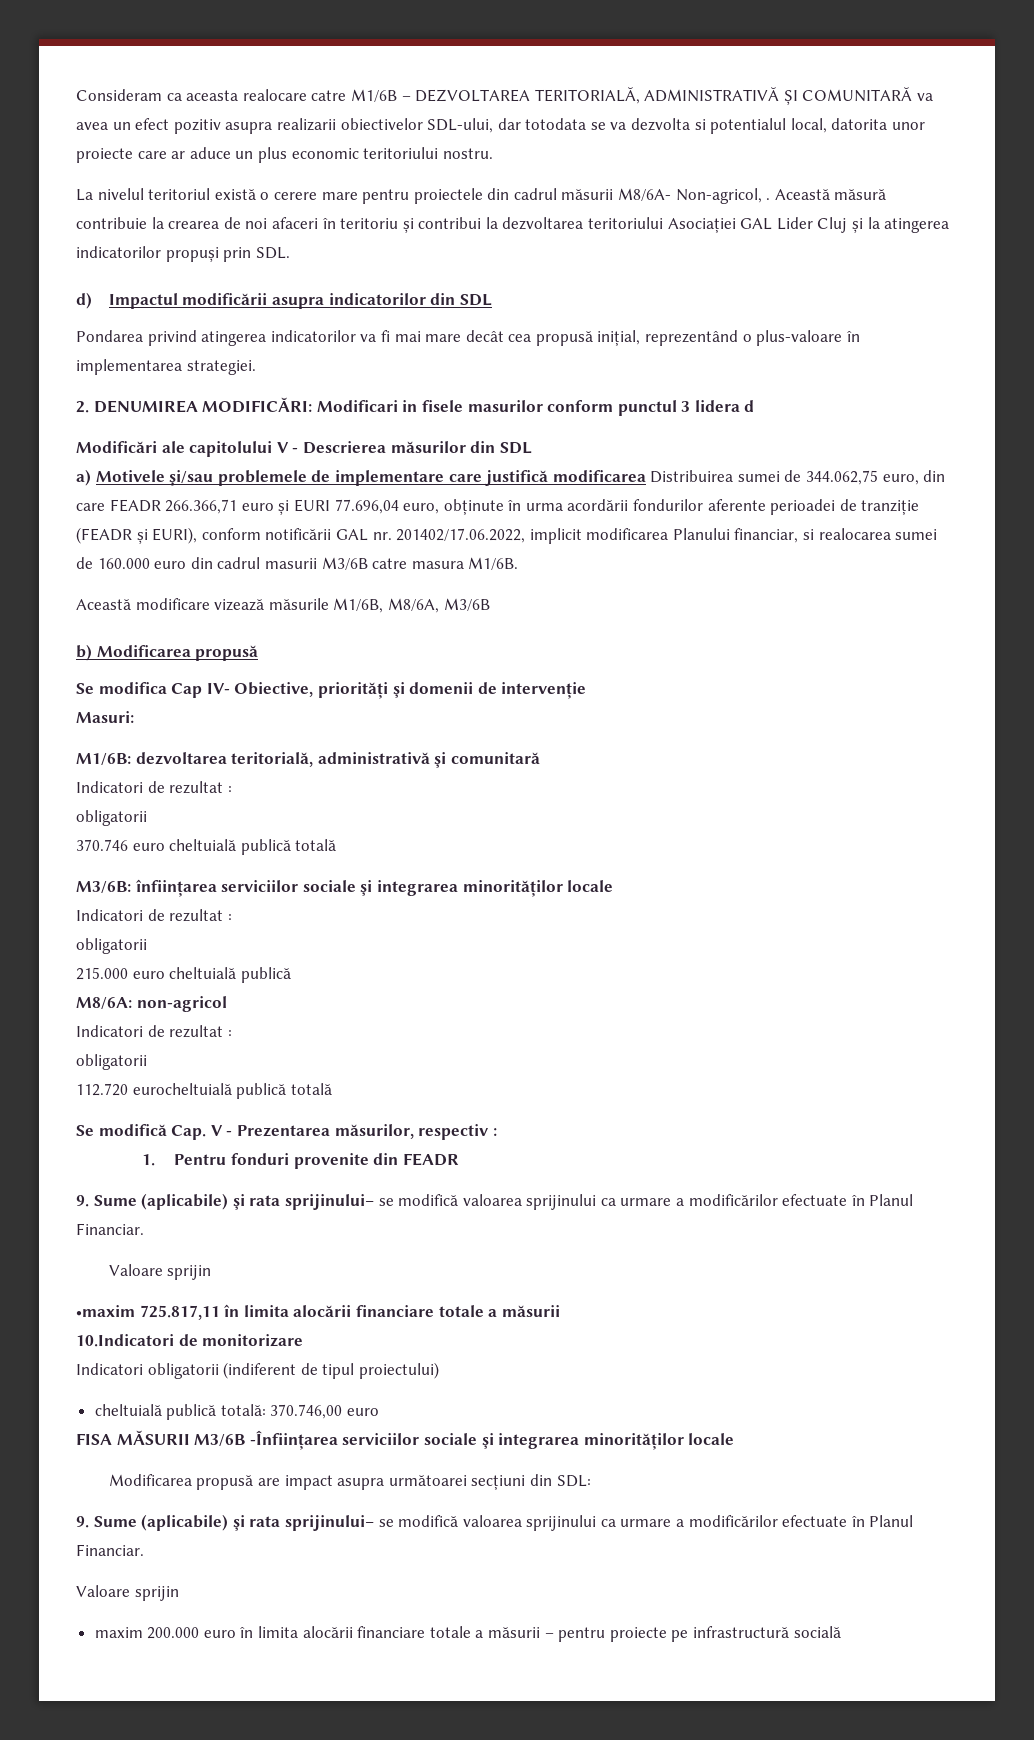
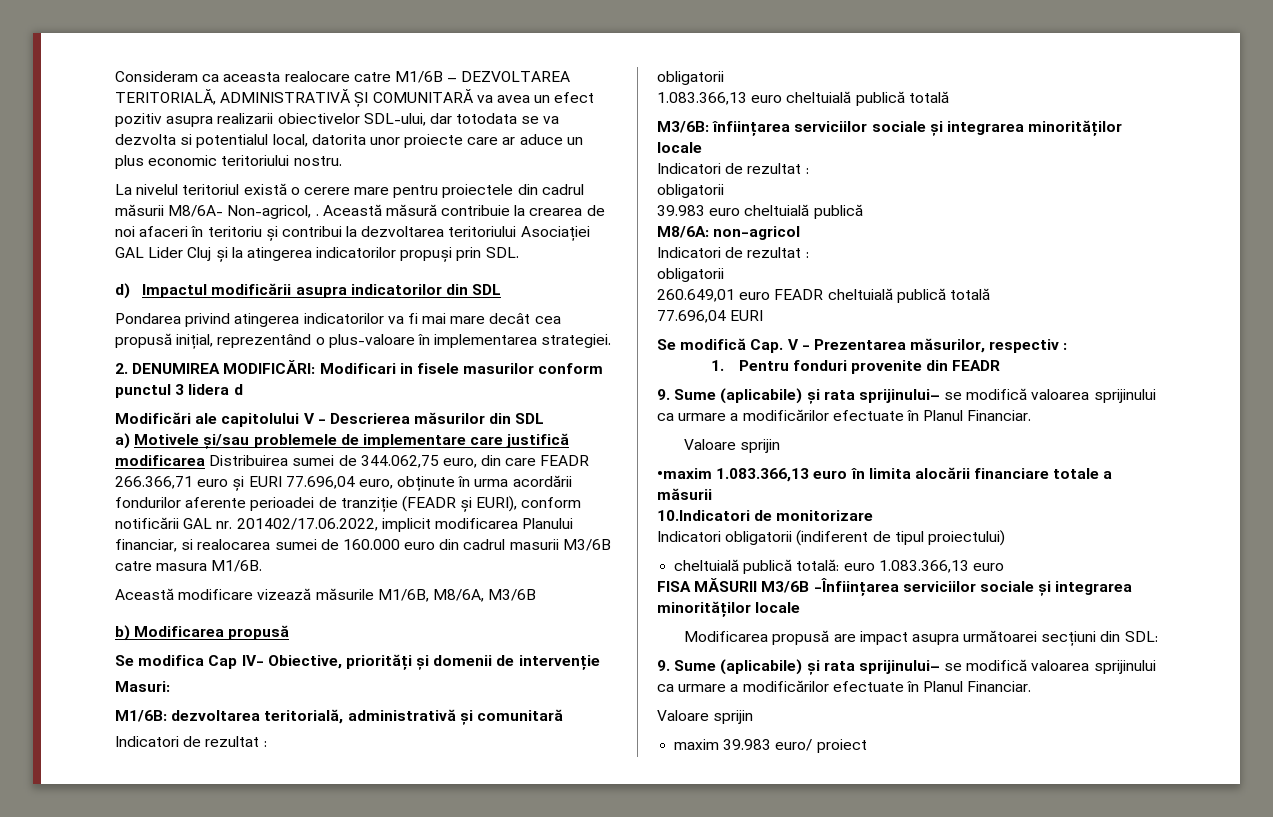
- 370.746 euro cheltuială publică totală
+ 1.083.366,13 euro cheltuială publică totală
- 215.000 euro cheltuială publică
+ 39.983 euro cheltuială publică
- 112.720 eurocheltuială publică totală
+ 260.649,01 euro FEADR cheltuială publică totală
+ 77.696,04 EURI
- •maxim 725.817,11 în limita alocării financiare totale a măsurii
+ •maxim 1.083.366,13 euro în limita alocării financiare totale a măsurii
- cheltuială publică totală: 370.746,00 euro
+ cheltuială publică totală: euro 1.083.366,13 euro
- maxim 200.000 euro în limita alocării financiare totale a măsurii – pentru proiecte pe infrastructură socială
+ maxim 39.983 euro/ proiect

